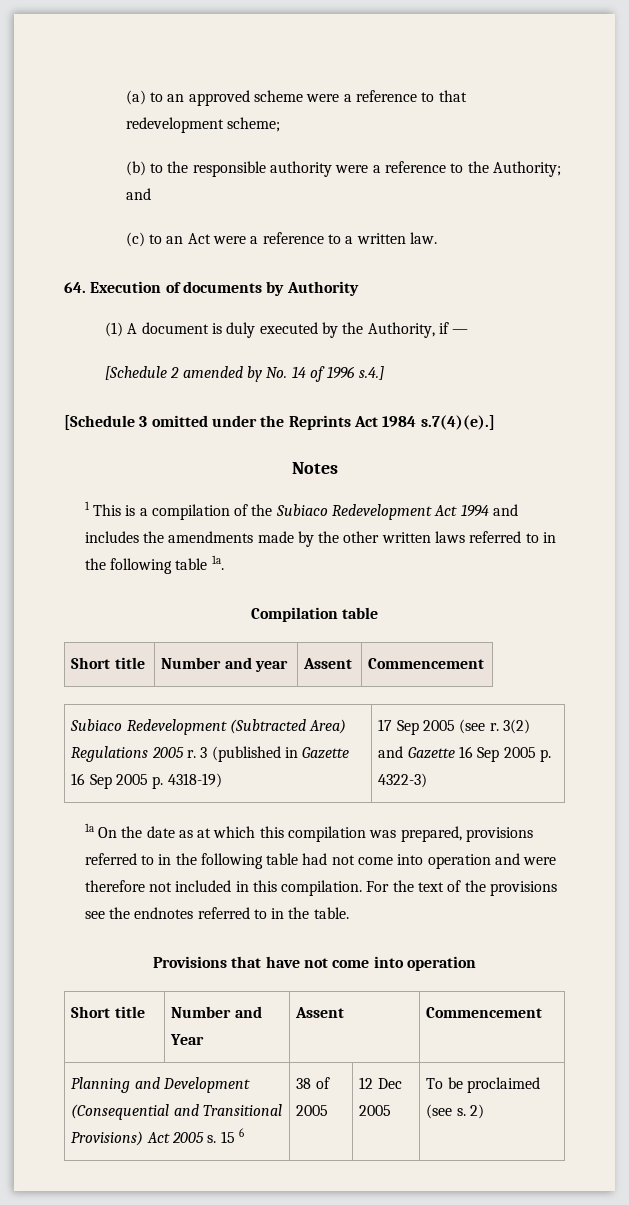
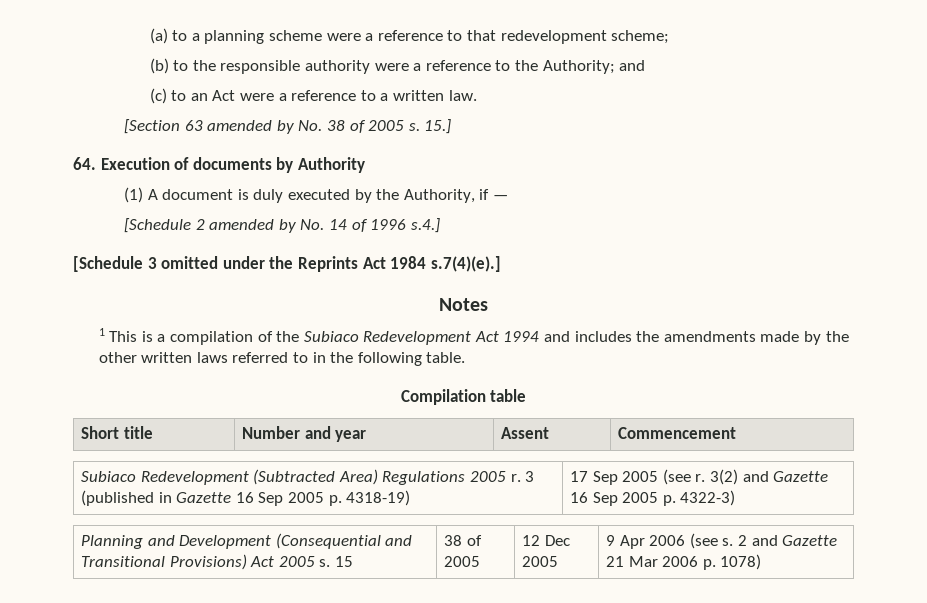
- (a) to an approved scheme were a reference to that redevelopment scheme;
+ (a) to a planning scheme were a reference to that redevelopment scheme;
+ [Section 63 amended by No. 38 of 2005 s. 15.]
- 1 This is a compilation of the Subiaco Redevelopment Act 1994 and includes the amendments made by the other written laws referred to in the following table 1a.
+ 1 This is a compilation of the Subiaco Redevelopment Act 1994 and includes the amendments made by the other written laws referred to in the following table.
- 1a On the date as at which this compilation was prepared, provisions referred to in the following table had not come into operation and were therefore not included in this compilation. For the text of the provisions see the endnotes referred to in the table.
- Provisions that have not come into operation
- Short title | Number and Year | Assent | Commencement
- Planning and Development (Consequential and Transitional Provisions) Act 2005 s. 15 6 | 38 of 2005 | 12 Dec 2005 | To be proclaimed (see s. 2)
+ Planning and Development (Consequential and Transitional Provisions) Act 2005 s. 15 | 38 of 2005 | 12 Dec 2005 | 9 Apr 2006 (see s. 2 and Gazette 21 Mar 2006 p. 1078)

